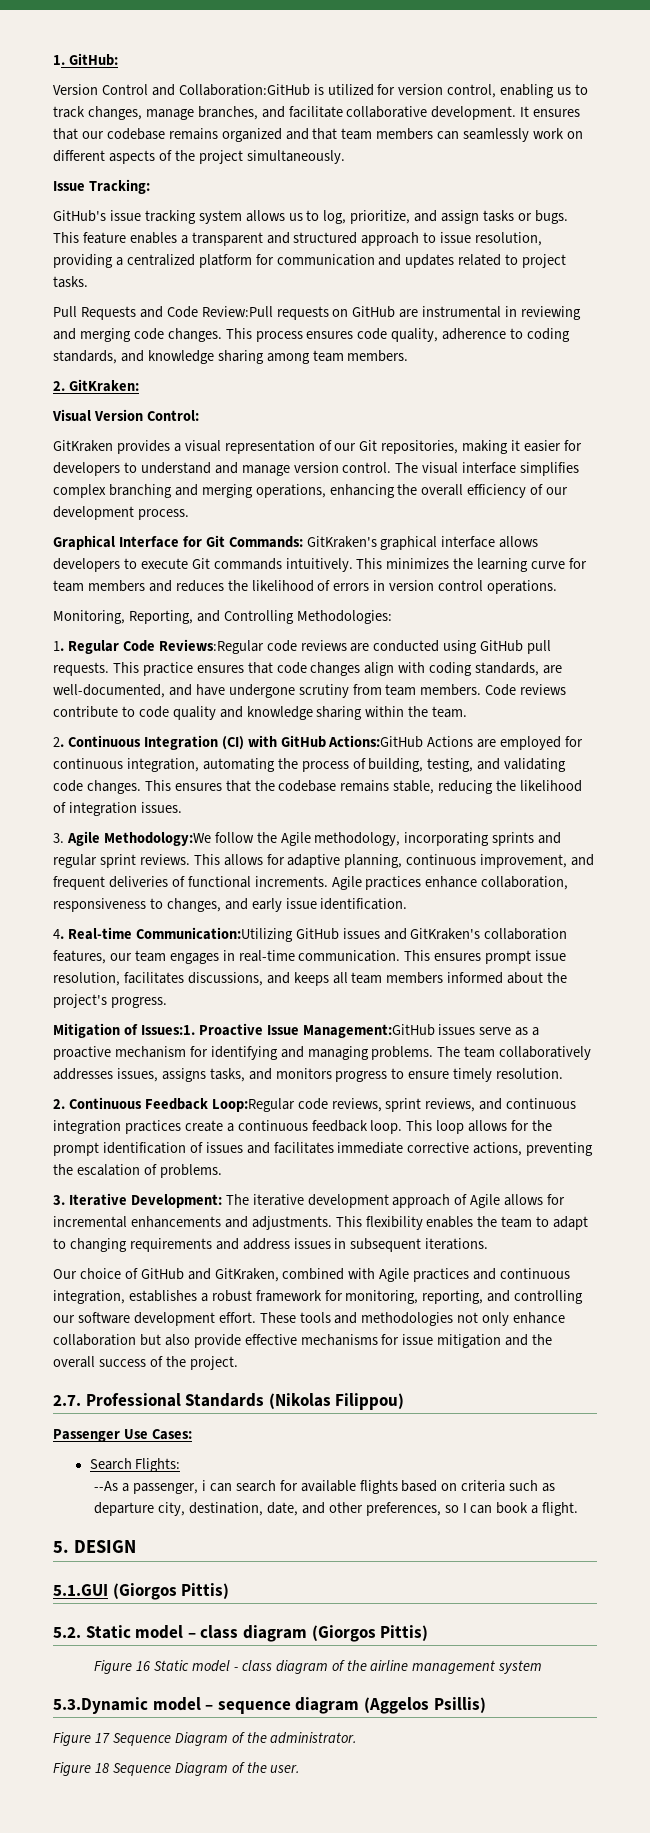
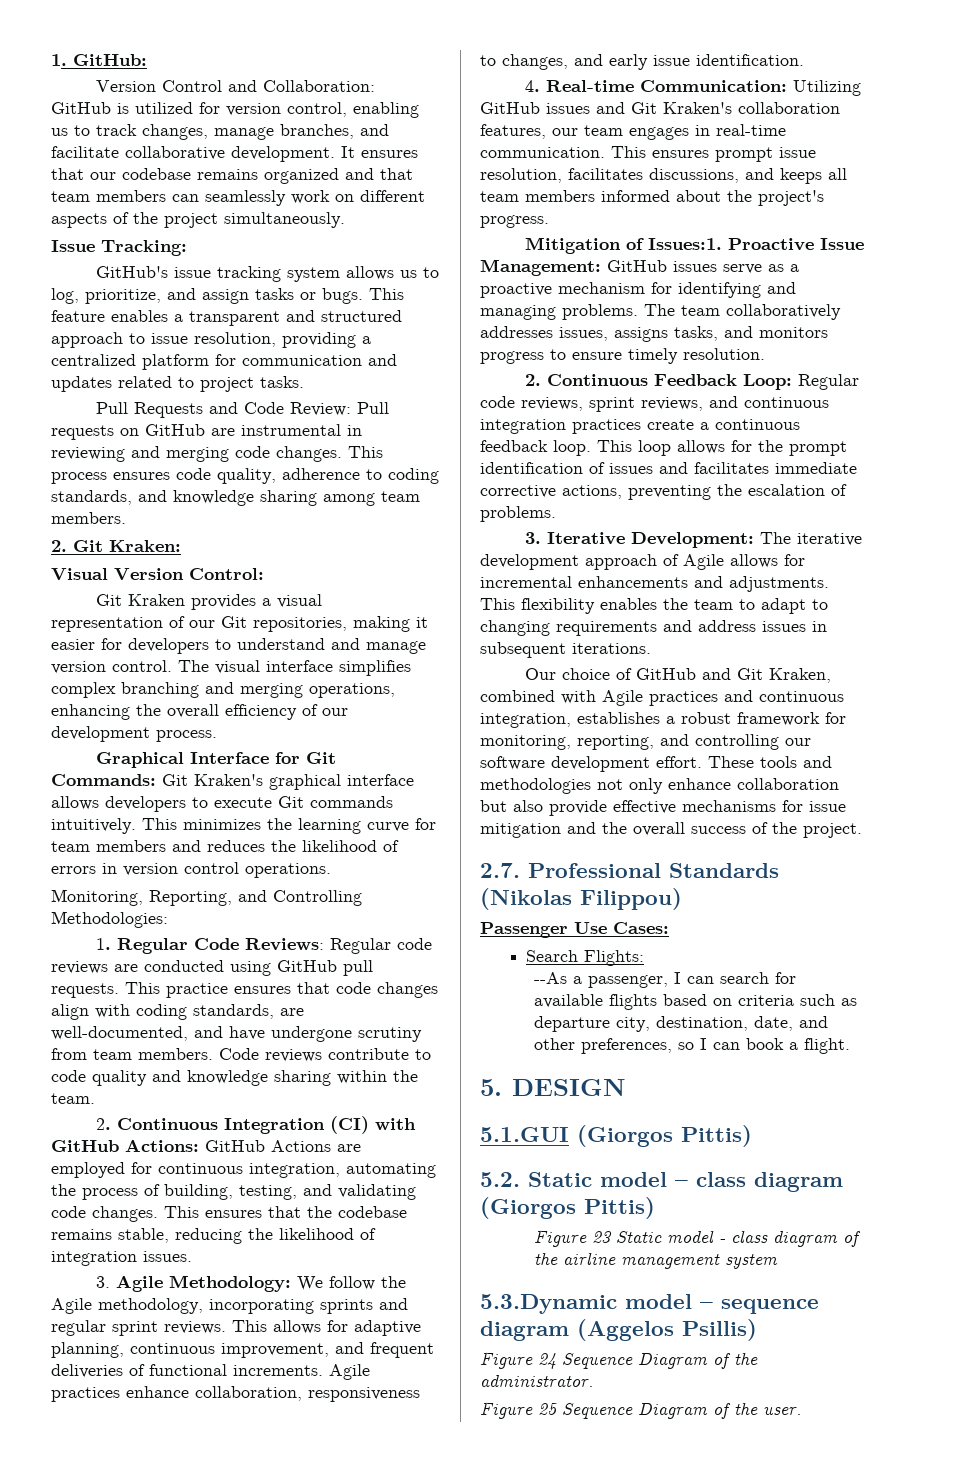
- Version Control and Collaboration:GitHub is utilized for version control, enabling us to track changes, manage branches, and facilitate collaborative development.
+ Version Control and Collaboration: GitHub is utilized for version control, enabling us to track changes, manage branches, and facilitate collaborative development.
- Pull Requests and Code Review:Pull requests on GitHub are instrumental in reviewing and merging code changes.
+ Pull Requests and Code Review: Pull requests on GitHub are instrumental in reviewing and merging code changes.
- 2. GitKraken:
+ 2. Git Kraken:
- GitKraken provides a visual representation of our Git repositories, making it easier for developers to understand and manage version control.
+ Git Kraken provides a visual representation of our Git repositories, making it easier for developers to understand and manage version control.
- Graphical Interface for Git Commands: GitKraken's graphical interface allows developers to execute Git commands intuitively.
+ Graphical Interface for Git Commands: Git Kraken's graphical interface allows developers to execute Git commands intuitively.
- 1. Regular Code Reviews:Regular code reviews are conducted using GitHub pull requests.
+ 1. Regular Code Reviews: Regular code reviews are conducted using GitHub pull requests.
- 2. Continuous Integration (CI) with GitHub Actions:GitHub Actions are employed for continuous integration, automating the process of building, testing, and validating code changes.
+ 2. Continuous Integration (CI) with GitHub Actions: GitHub Actions are employed for continuous integration, automating the process of building, testing, and validating code changes.
- 3. Agile Methodology:We follow the Agile methodology, incorporating sprints and regular sprint reviews.
+ 3. Agile Methodology: We follow the Agile methodology, incorporating sprints and regular sprint reviews.
- 4. Real-time Communication:Utilizing GitHub issues and GitKraken's collaboration features, our team engages in real-time communication.
+ 4. Real-time Communication: Utilizing GitHub issues and Git Kraken's collaboration features, our team engages in real-time communication.
- Proactive Issue Management:GitHub issues serve as a proactive mechanism for identifying and managing problems.
+ Proactive Issue Management: GitHub issues serve as a proactive mechanism for identifying and managing problems.
- 2. Continuous Feedback Loop:Regular code reviews, sprint reviews, and continuous integration practices create a continuous feedback loop.
+ 2. Continuous Feedback Loop: Regular code reviews, sprint reviews, and continuous integration practices create a continuous feedback loop.
- Our choice of GitHub and GitKraken, combined with Agile practices and continuous integration, establishes a robust framework for monitoring, reporting, and controlling our software development effort.
+ Our choice of GitHub and Git Kraken, combined with Agile practices and continuous integration, establishes a robust framework for monitoring, reporting, and controlling our software development effort.
- --As a passenger, i can search for available flights based on criteria such as departure city, destination, date, and other preferences, so I can book a flight.
+ --As a passenger, I can search for available flights based on criteria such as departure city, destination, date, and other preferences, so I can book a flight.
- Figure 16 Static model - class diagram of the airline management system
+ Figure 23 Static model - class diagram of the airline management system
- Figure 17 Sequence Diagram of the administrator.
+ Figure 24 Sequence Diagram of the administrator.
- Figure 18 Sequence Diagram of the user.
+ Figure 25 Sequence Diagram of the user.

